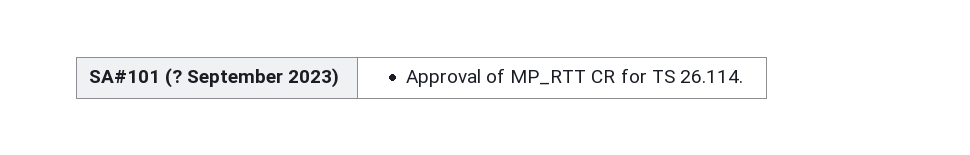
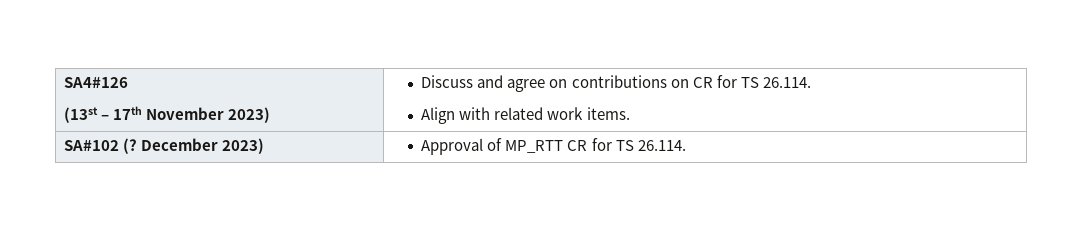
- SA#101 (? September 2023) | Approval of MP_RTT CR for TS 26.114.
+ SA4#126
+ (13st – 17th November 2023) | Discuss and agree on contributions on CR for TS 26.114.
+ Align with related work items.
+ SA#102 (? December 2023) | Approval of MP_RTT CR for TS 26.114.

